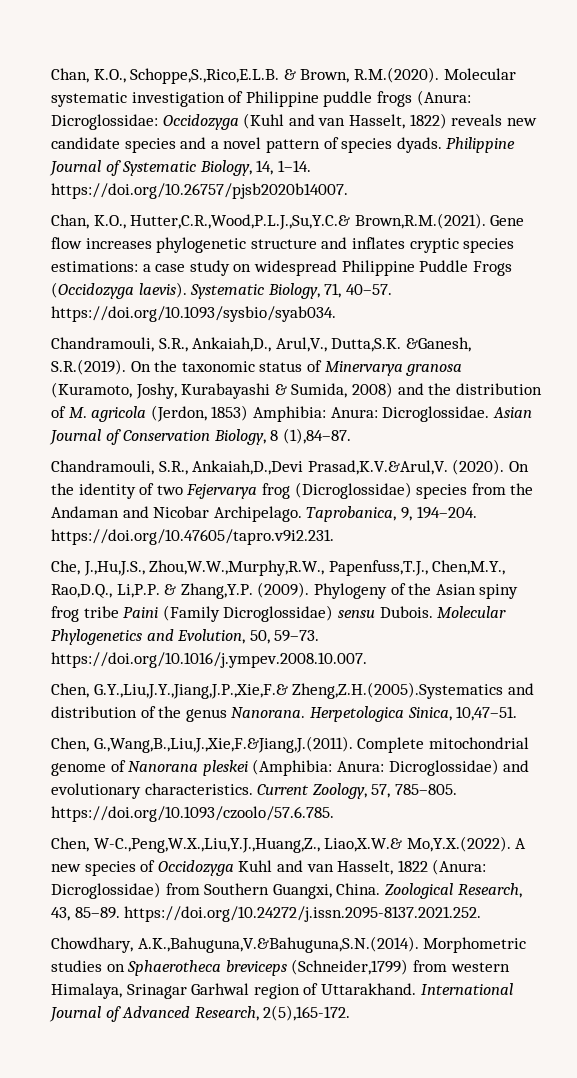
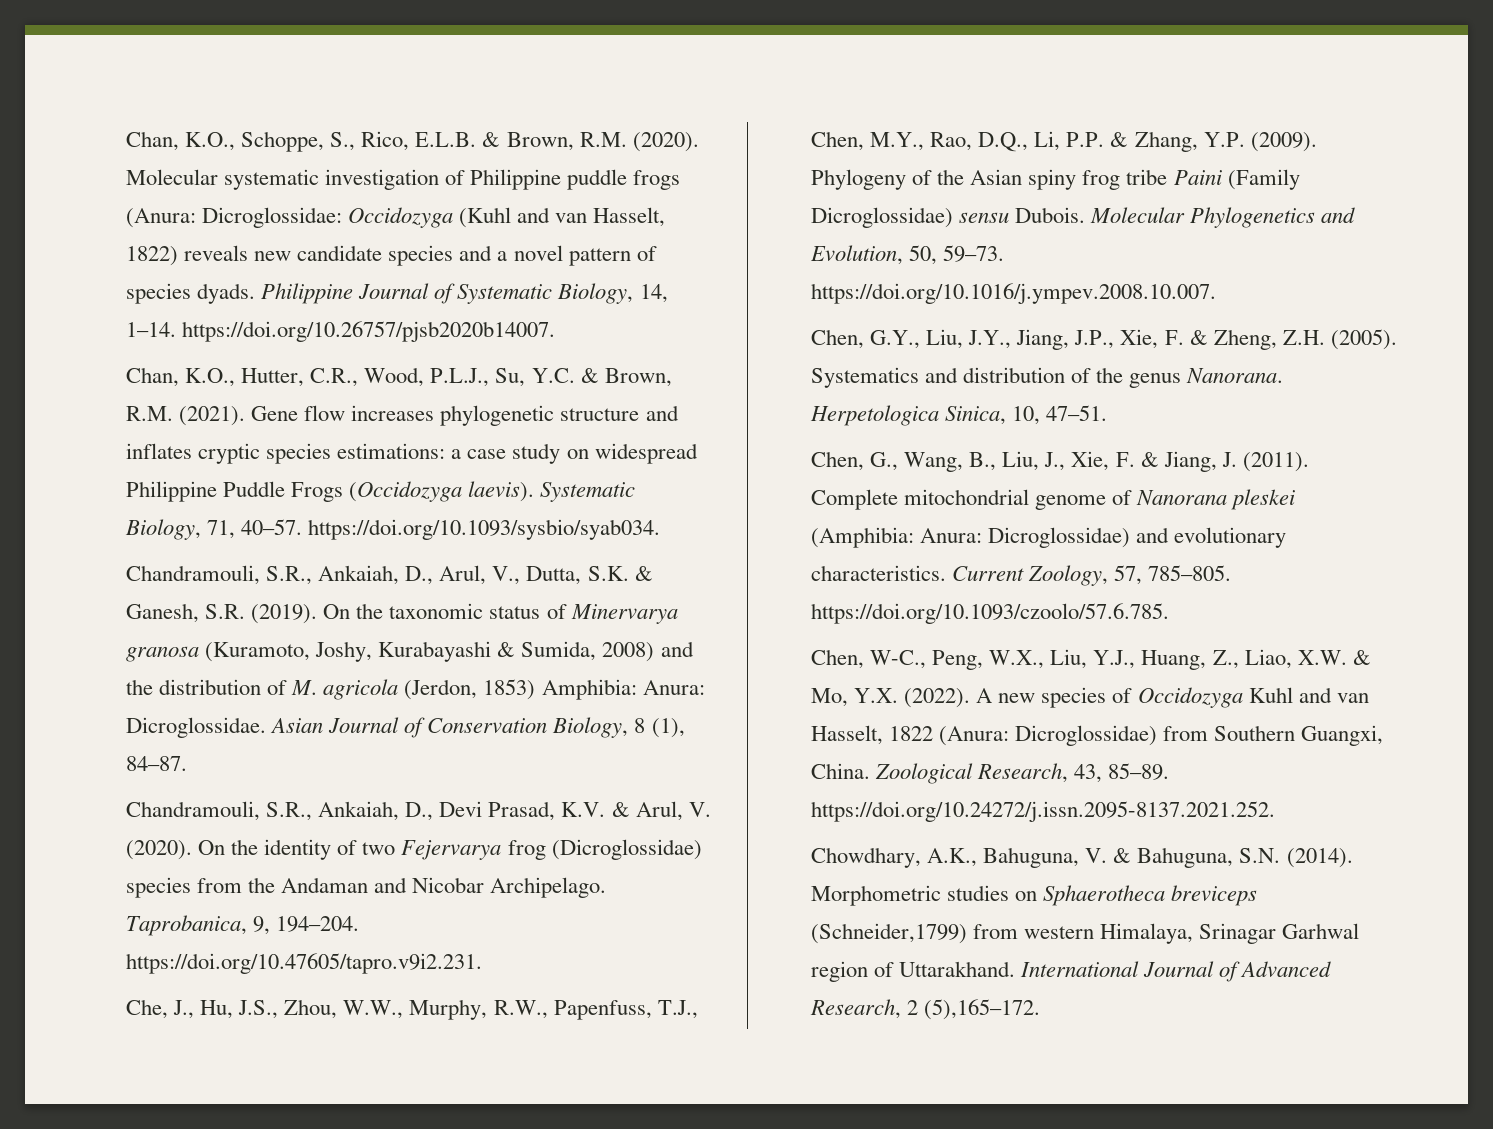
- Chan, K.O., Schoppe,S.,Rico,E.L.B. & Brown, R.M.(2020). Molecular systematic investigation of Philippine puddle frogs (Anura: Dicroglossidae: Occidozyga (Kuhl and van Hasselt, 1822) reveals new candidate species and a novel pattern of species dyads.
+ Chan, K.O., Schoppe, S., Rico, E.L.B. & Brown, R.M. (2020). Molecular systematic investigation of Philippine puddle frogs (Anura: Dicroglossidae: Occidozyga (Kuhl and van Hasselt, 1822) reveals new candidate species and a novel pattern of species dyads.
- Chan, K.O., Hutter,C.R.,Wood,P.L.J.,Su,Y.C.& Brown,R.M.(2021). Gene flow increases phylogenetic structure and inflates cryptic species estimations: a case study on widespread Philippine Puddle Frogs (Occidozyga laevis).
+ Chan, K.O., Hutter, C.R., Wood, P.L.J., Su, Y.C. & Brown, R.M. (2021). Gene flow increases phylogenetic structure and inflates cryptic species estimations: a case study on widespread Philippine Puddle Frogs (Occidozyga laevis).
- Chandramouli, S.R., Ankaiah,D., Arul,V., Dutta,S.K. &Ganesh, S.R.(2019). On the taxonomic status of Minervarya granosa (Kuramoto, Joshy, Kurabayashi & Sumida, 2008) and the distribution of M. agricola (Jerdon, 1853) Amphibia: Anura: Dicroglossidae.
+ Chandramouli, S.R., Ankaiah, D., Arul, V., Dutta, S.K. & Ganesh, S.R. (2019). On the taxonomic status of Minervarya granosa (Kuramoto, Joshy, Kurabayashi & Sumida, 2008) and the distribution of M. agricola (Jerdon, 1853) Amphibia: Anura: Dicroglossidae.
- Asian Journal of Conservation Biology, 8 (1),84–87.
- Chandramouli, S.R., Ankaiah,D.,Devi Prasad,K.V.&Arul,V. (2020).
+ Asian Journal of Conservation Biology, 8 (1), 84–87.
+ Chandramouli, S.R., Ankaiah, D., Devi Prasad, K.V. & Arul, V. (2020).
- Che, J.,Hu,J.S., Zhou,W.W.,Murphy,R.W., Papenfuss,T.J., Chen,M.Y., Rao,D.Q., Li,P.P. & Zhang,Y.P. (2009).
+ Che, J., Hu, J.S., Zhou, W.W., Murphy, R.W., Papenfuss, T.J., Chen, M.Y., Rao, D.Q., Li, P.P. & Zhang, Y.P. (2009).
- Chen, G.Y.,Liu,J.Y.,Jiang,J.P.,Xie,F.& Zheng,Z.H.(2005).Systematics and distribution of the genus Nanorana.
+ Chen, G.Y., Liu, J.Y., Jiang, J.P., Xie, F. & Zheng, Z.H. (2005). Systematics and distribution of the genus Nanorana.
- Herpetologica Sinica, 10,47–51.
- Chen, G.,Wang,B.,Liu,J.,Xie,F.&Jiang,J.(2011). Complete mitochondrial genome of Nanorana pleskei (Amphibia: Anura: Dicroglossidae) and evolutionary characteristics.
+ Herpetologica Sinica, 10, 47–51.
+ Chen, G., Wang, B., Liu, J., Xie, F. & Jiang, J. (2011). Complete mitochondrial genome of Nanorana pleskei (Amphibia: Anura: Dicroglossidae) and evolutionary characteristics.
- Chen, W-C.,Peng,W.X.,Liu,Y.J.,Huang,Z., Liao,X.W.& Mo,Y.X.(2022). A new species of Occidozyga Kuhl and van Hasselt, 1822 (Anura: Dicroglossidae) from Southern Guangxi, China.
+ Chen, W-C., Peng, W.X., Liu, Y.J., Huang, Z., Liao, X.W. & Mo, Y.X. (2022). A new species of Occidozyga Kuhl and van Hasselt, 1822 (Anura: Dicroglossidae) from Southern Guangxi, China.
- Chowdhary, A.K.,Bahuguna,V.&Bahuguna,S.N.(2014). Morphometric studies on Sphaerotheca breviceps (Schneider,1799) from western Himalaya, Srinagar Garhwal region of Uttarakhand.
+ Chowdhary, A.K., Bahuguna, V. & Bahuguna, S.N. (2014). Morphometric studies on Sphaerotheca breviceps (Schneider,1799) from western Himalaya, Srinagar Garhwal region of Uttarakhand.
- International Journal of Advanced Research, 2(5),165-172.
+ International Journal of Advanced Research, 2 (5),165–172.

